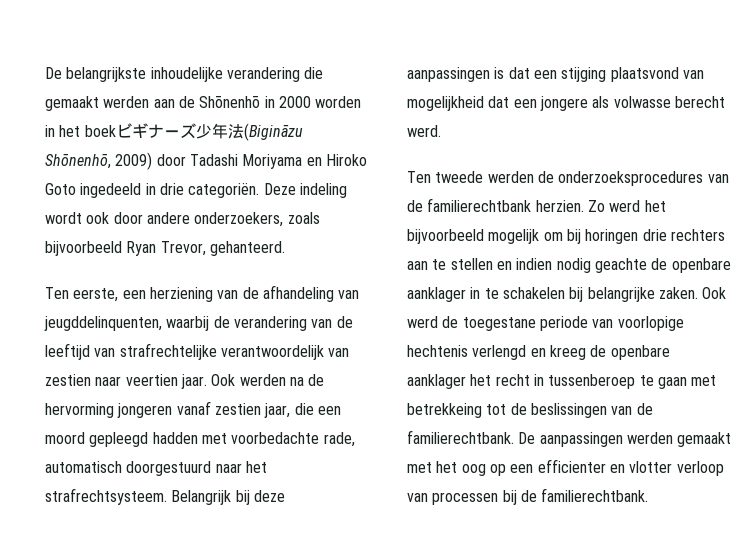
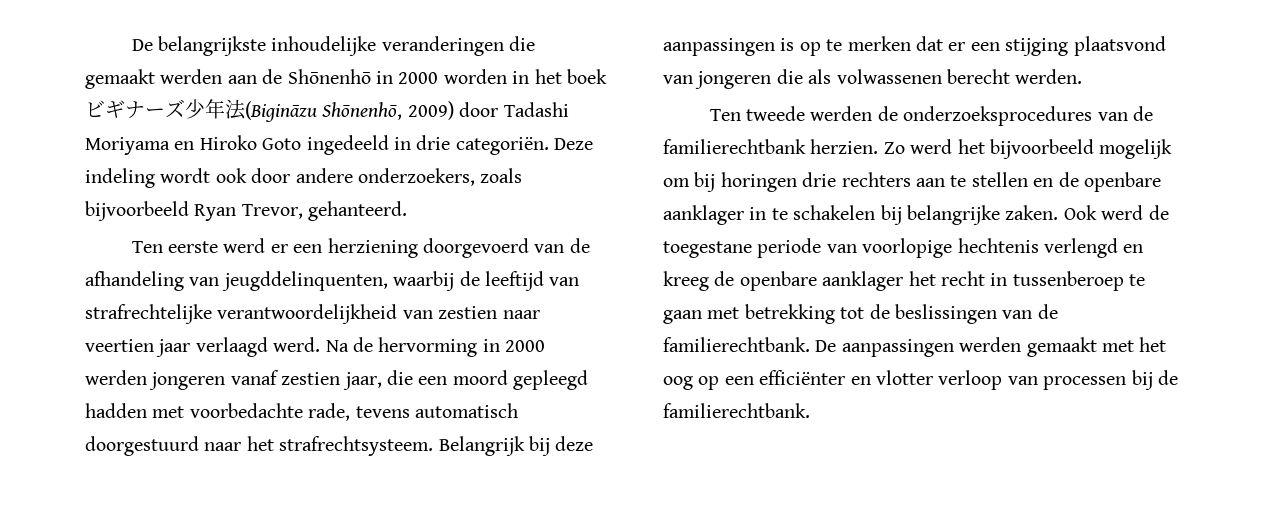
- De belangrijkste inhoudelijke verandering die gemaakt werden aan de Shōnenhō in 2000 worden in het boekビギナーズ少年法(Bigināzu Shōnenhō, 2009) door Tadashi Moriyama en Hiroko Goto ingedeeld in drie categoriën.
+ De belangrijkste inhoudelijke veranderingen die gemaakt werden aan de Shōnenhō in 2000 worden in het boekビギナーズ少年法(Bigināzu Shōnenhō, 2009) door Tadashi Moriyama en Hiroko Goto ingedeeld in drie categoriën.
- Ten eerste, een herziening van de afhandeling van jeugddelinquenten, waarbij de verandering van de leeftijd van strafrechtelijke verantwoordelijk van zestien naar veertien jaar. Ook werden na de hervorming jongeren vanaf zestien jaar, die een moord gepleegd hadden met voorbedachte rade, automatisch doorgestuurd naar het strafrechtsysteem.
+ Ten eerste werd er een herziening doorgevoerd van de afhandeling van jeugddelinquenten, waarbij de leeftijd van strafrechtelijke verantwoordelijkheid van zestien naar veertien jaar verlaagd werd. Na de hervorming in 2000 werden jongeren vanaf zestien jaar, die een moord gepleegd hadden met voorbedachte rade, tevens automatisch doorgestuurd naar het strafrechtsysteem.
- Belangrijk bij deze aanpassingen is dat een stijging plaatsvond van mogelijkheid dat een jongere als volwasse berecht werd.
+ Belangrijk bij deze aanpassingen is op te merken dat er een stijging plaatsvond van jongeren die als volwassenen berecht werden.
- Zo werd het bijvoorbeeld mogelijk om bij horingen drie rechters aan te stellen en indien nodig geachte de openbare aanklager in te schakelen bij belangrijke zaken.
+ Zo werd het bijvoorbeeld mogelijk om bij horingen drie rechters aan te stellen en de openbare aanklager in te schakelen bij belangrijke zaken.
- Ook werd de toegestane periode van voorlopige hechtenis verlengd en kreeg de openbare aanklager het recht in tussenberoep te gaan met betrekkeing tot de beslissingen van de familierechtbank.
+ Ook werd de toegestane periode van voorlopige hechtenis verlengd en kreeg de openbare aanklager het recht in tussenberoep te gaan met betrekking tot de beslissingen van de familierechtbank.
- De aanpassingen werden gemaakt met het oog op een efficienter en vlotter verloop van processen bij de familierechtbank.
+ De aanpassingen werden gemaakt met het oog op een efficiënter en vlotter verloop van processen bij de familierechtbank.

